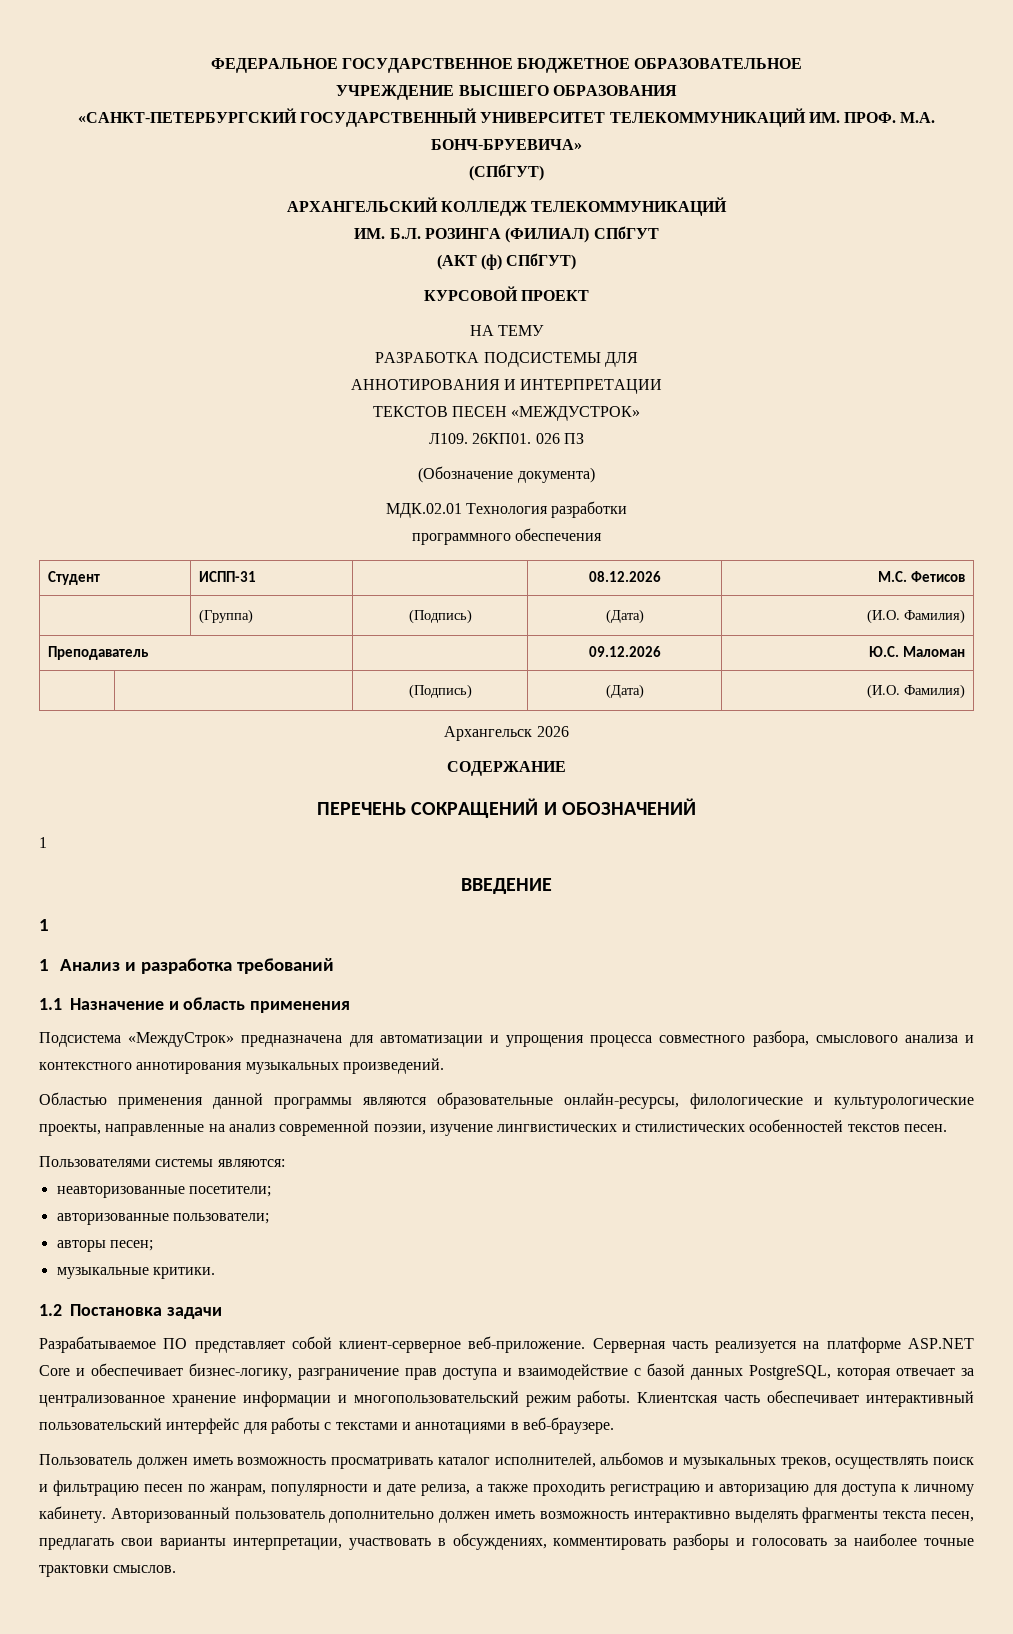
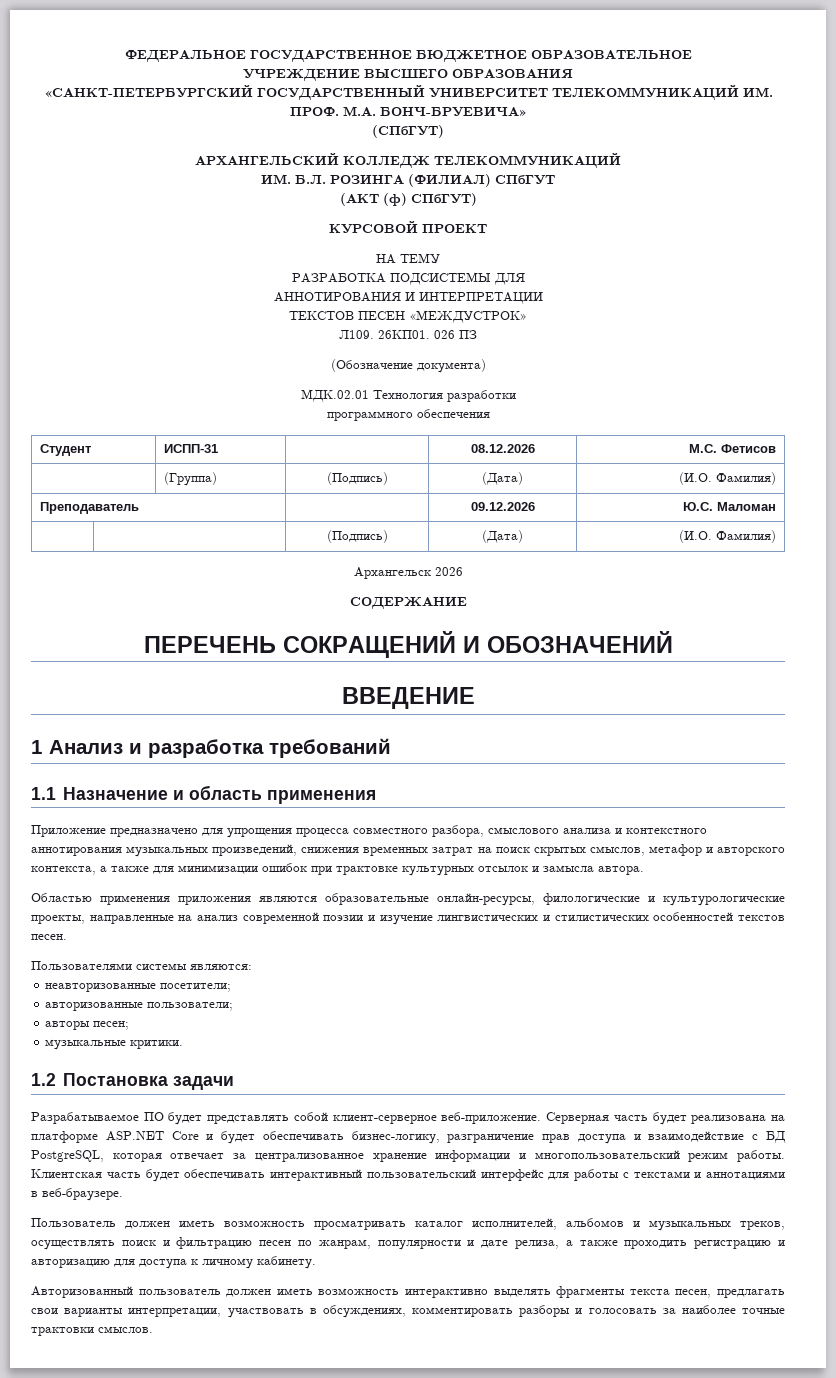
  ПЕРЕЧЕНЬ СОКРАЩЕНИЙ И ОБОЗНАЧЕНИЙ
- 1
  ВВЕДЕНИЕ
- 1
- Подсистема «МеждуСтрок» предназначена для автоматизации и упрощения процесса совместного разбора, смыслового анализа и контекстного аннотирования музыкальных произведений.
+ Приложение предназначено для упрощения процесса совместного разбора, смыслового анализа и контекстного аннотирования музыкальных произведений, снижения временных затрат на поиск скрытых смыслов, метафор и авторского контекста, а также для минимизации ошибок при трактовке культурных отсылок и замысла автора.
- Областью применения данной программы являются образовательные онлайн-ресурсы, филологические и культурологические проекты, направленные на анализ современной поэзии, изучение лингвистических и стилистических особенностей текстов песен.
+ Областью применения приложения являются образовательные онлайн-ресурсы, филологические и культурологические проекты, направленные на анализ современной поэзии и изучение лингвистических и стилистических особенностей текстов песен.
- Разрабатываемое ПО представляет собой клиент-серверное веб-приложение.
+ Разрабатываемое ПО будет представлять собой клиент-серверное веб-приложение.
- Серверная часть реализуется на платформе ASP.NET Core и обеспечивает бизнес-логику, разграничение прав доступа и взаимодействие с базой данных PostgreSQL, которая отвечает за централизованное хранение информации и многопользовательский режим работы.
+ Серверная часть будет реализована на платформе ASP.NET Core и будет обеспечивать бизнес-логику, разграничение прав доступа и взаимодействие с БД PostgreSQL, которая отвечает за централизованное хранение информации и многопользовательский режим работы.
- Клиентская часть обеспечивает интерактивный пользовательский интерфейс для работы с текстами и аннотациями в веб-браузере.
+ Клиентская часть будет обеспечивать интерактивный пользовательский интерфейс для работы с текстами и аннотациями в веб-браузере.
- Пользователь должен иметь возможность просматривать каталог исполнителей, альбомов и музыкальных треков, осуществлять поиск и фильтрацию песен по жанрам, популярности и дате релиза, а также проходить регистрацию и авторизацию для доступа к личному кабинету. Авторизованный пользователь дополнительно должен иметь возможность интерактивно выделять фрагменты текста песен, предлагать свои варианты интерпретации, участвовать в обсуждениях, комментировать разборы и голосовать за наиболее точные трактовки смыслов.
+ Пользователь должен иметь возможность просматривать каталог исполнителей, альбомов и музыкальных треков, осуществлять поиск и фильтрацию песен по жанрам, популярности и дате релиза, а также проходить регистрацию и авторизацию для доступа к личному кабинету.
+ Авторизованный пользователь должен иметь возможность интерактивно выделять фрагменты текста песен, предлагать свои варианты интерпретации, участвовать в обсуждениях, комментировать разборы и голосовать за наиболее точные трактовки смыслов.

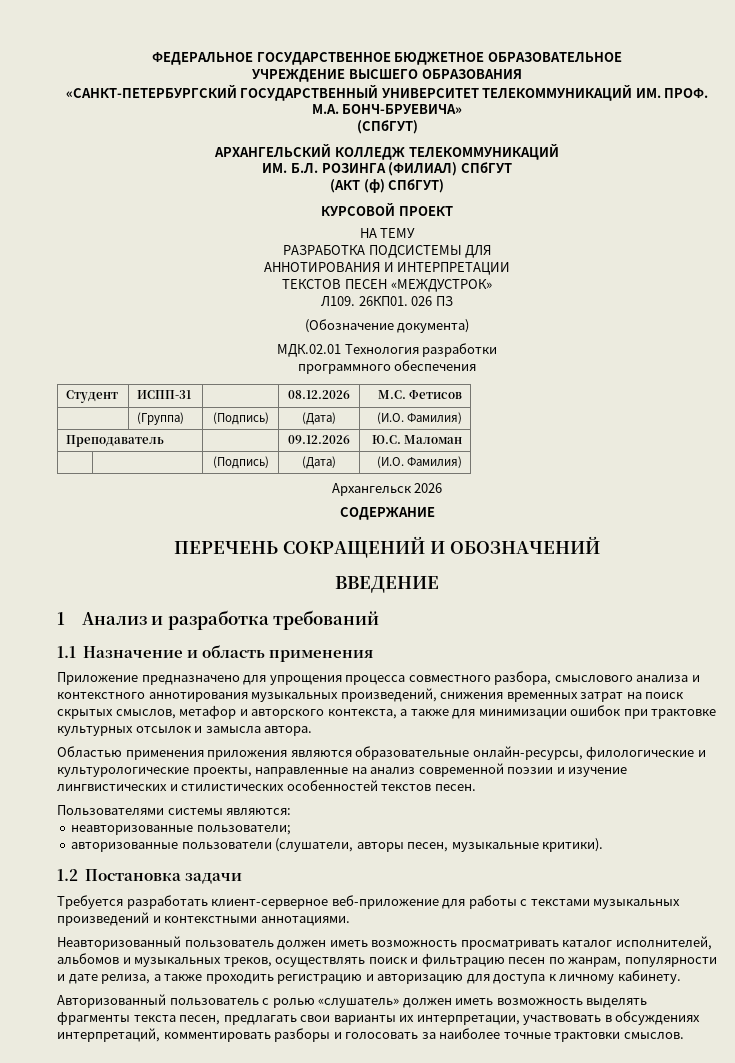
- неавторизованные посетители;
+ неавторизованные пользователи;
- авторизованные пользователи;
- авторы песен;
- музыкальные критики.
+ авторизованные пользователи (слушатели, авторы песен, музыкальные критики).
  1.2 Постановка задачи
- Разрабатываемое ПО будет представлять собой клиент-серверное веб-приложение. Серверная часть будет реализована на платформе ASP.NET Core и будет обеспечивать бизнес-логику, разграничение прав доступа и взаимодействие с БД PostgreSQL, которая отвечает за централизованное хранение информации и многопользовательский режим работы. Клиентская часть будет обеспечивать интерактивный пользовательский интерфейс для работы с текстами и аннотациями в веб-браузере.
- Пользователь должен иметь возможность просматривать каталог исполнителей, альбомов и музыкальных треков, осуществлять поиск и фильтрацию песен по жанрам, популярности и дате релиза, а также проходить регистрацию и авторизацию для доступа к личному кабинету.
+ Требуется разработать клиент-серверное веб-приложение для работы с текстами музыкальных произведений и контекстными аннотациями.
+ Неавторизованный пользователь должен иметь возможность просматривать каталог исполнителей, альбомов и музыкальных треков, осуществлять поиск и фильтрацию песен по жанрам, популярности и дате релиза, а также проходить регистрацию и авторизацию для доступа к личному кабинету.
- Авторизованный пользователь должен иметь возможность интерактивно выделять фрагменты текста песен, предлагать свои варианты интерпретации, участвовать в обсуждениях, комментировать разборы и голосовать за наиболее точные трактовки смыслов.
+ Авторизованный пользователь с ролью «слушатель» должен иметь возможность выделять фрагменты текста песен, предлагать свои варианты их интерпретации, участвовать в обсуждениях интерпретаций, комментировать разборы и голосовать за наиболее точные трактовки смыслов.

